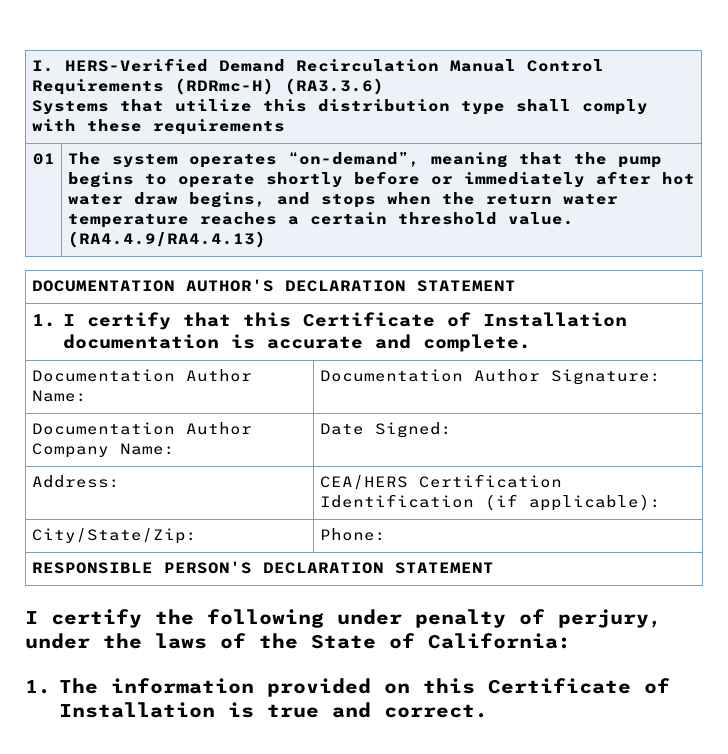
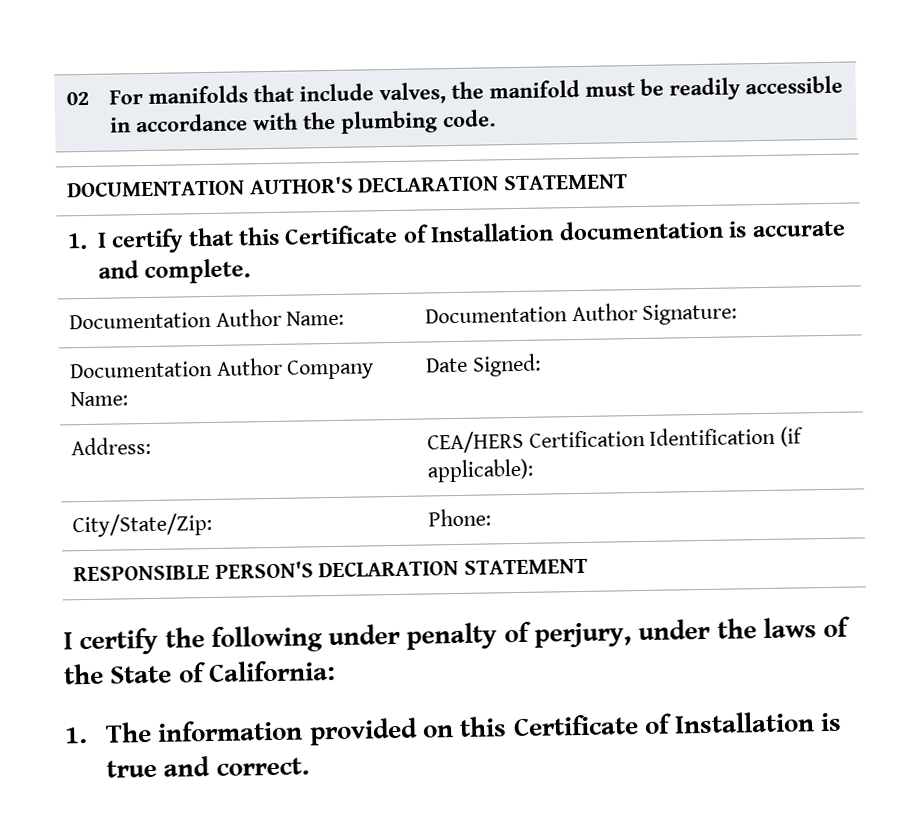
- I. HERS-Verified Demand Recirculation Manual Control Requirements (RDRmc-H) (RA3.3.6)
- Systems that utilize this distribution type shall comply with these requirements
- 01 | The system operates “on-demand”, meaning that the pump begins to operate shortly before or immediately after hot water draw begins, and stops when the return water temperature reaches a certain threshold value. (RA4.4.9/RA4.4.13)
+ 02 | For manifolds that include valves, the manifold must be readily accessible in accordance with the plumbing code.

